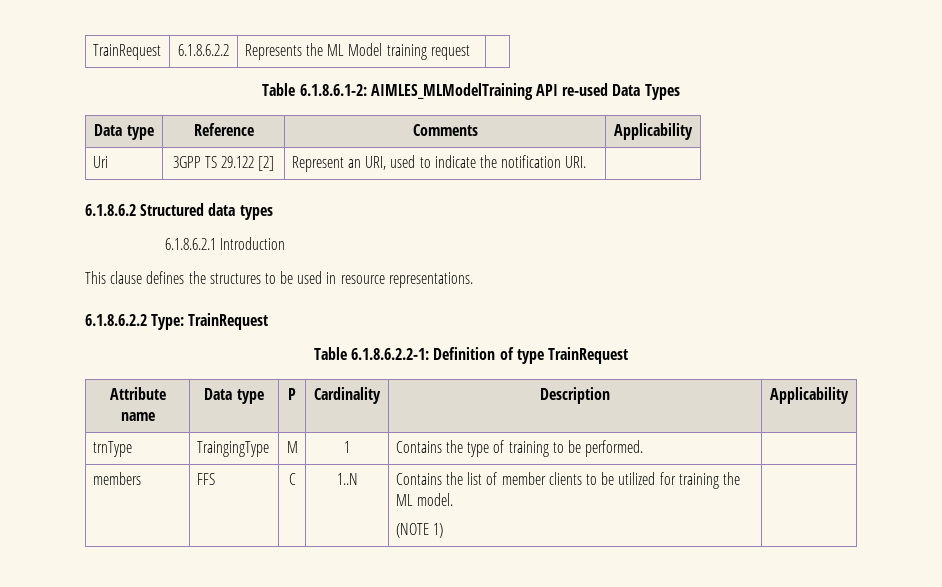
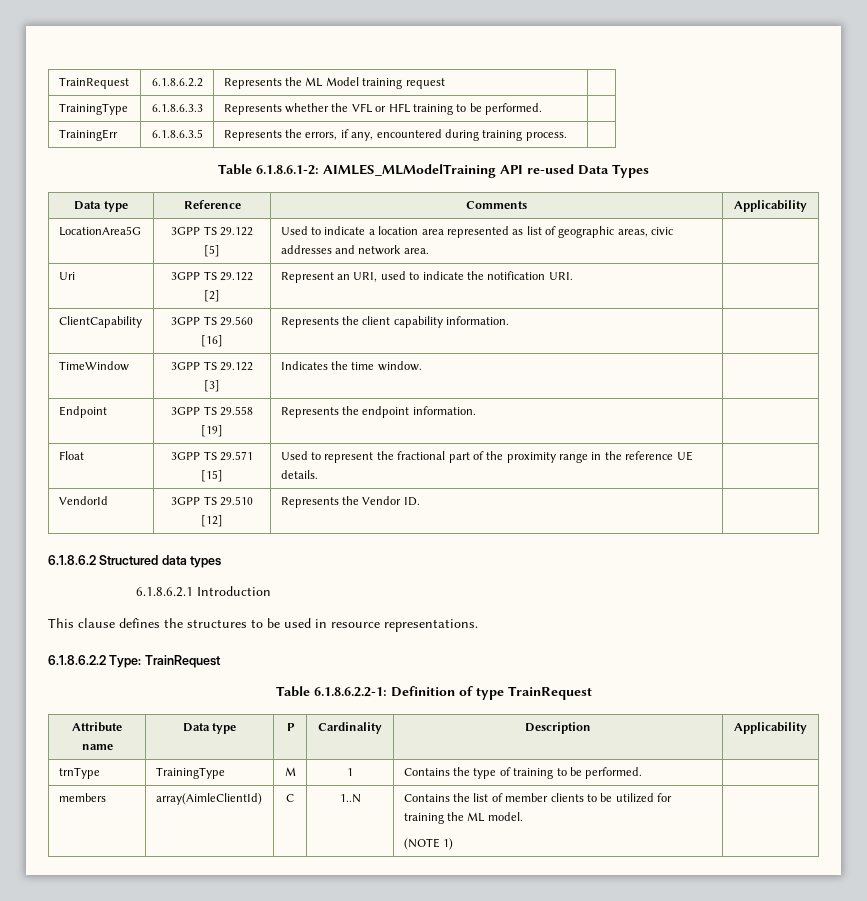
+ TrainingType | 6.1.8.6.3.3 | Represents whether the VFL or HFL training to be performed. |
+ TrainingErr | 6.1.8.6.3.5 | Represents the errors, if any, encountered during training process. |
+ LocationArea5G | 3GPP TS 29.122 [5] | Used to indicate a location area represented as list of geographic areas, civic addresses and network area. |
+ ClientCapability | 3GPP TS 29.560 [16] | Represents the client capability information. |
+ TimeWindow | 3GPP TS 29.122 [3] | Indicates the time window. |
+ Endpoint | 3GPP TS 29.558 [19] | Represents the endpoint information. |
+ Float | 3GPP TS 29.571 [15] | Used to represent the fractional part of the proximity range in the reference UE details. |
+ VendorId | 3GPP TS 29.510 [12] | Represents the Vendor ID. |
- trnType | TraingingType | M | 1 | Contains the type of training to be performed. |
+ trnType | TrainingType | M | 1 | Contains the type of training to be performed. |
- members | FFS | C | 1..N | Contains the list of member clients to be utilized for training the ML model.
+ members | array(AimleClientId) | C | 1..N | Contains the list of member clients to be utilized for training the ML model.

